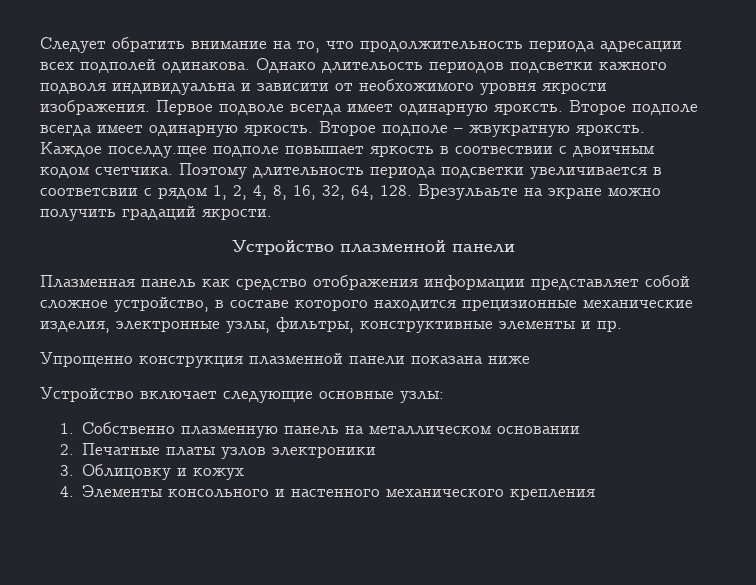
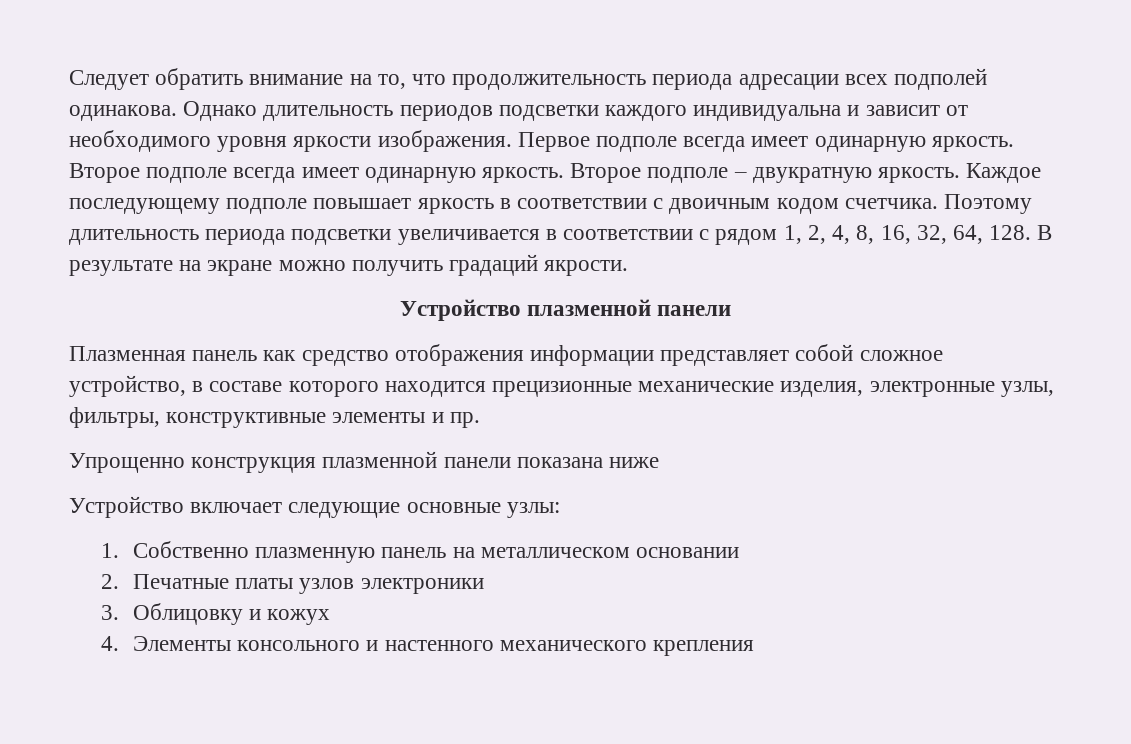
- Однако длительость периодов подсветки кажного подволя индивидуальна и зависити от необхожимого уровня якрости изображения.
+ Однако длительность периодов подсветки каждого индивидуальна и зависит от необходимого уровня яркости изображения.
- Первое подволе всегда имеет одинарную яроксть.
+ Первое подполе всегда имеет одинарную яркость.
- Второе подполе – жвукратную яроксть. Каждое поселду.щее подполе повышает яркость в соотвествии с двоичным кодом счетчика.
+ Второе подполе – двукратную яркость. Каждое последующему подполе повышает яркость в соответствии с двоичным кодом счетчика.
- Поэтому длительность периода подсветки увеличивается в соответсвии с рядом 1, 2, 4, 8, 16, 32, 64, 128. Врезульаьте на экране можно получить градаций якрости.
+ Поэтому длительность периода подсветки увеличивается в соответствии с рядом 1, 2, 4, 8, 16, 32, 64, 128. В результате на экране можно получить градаций якрости.

